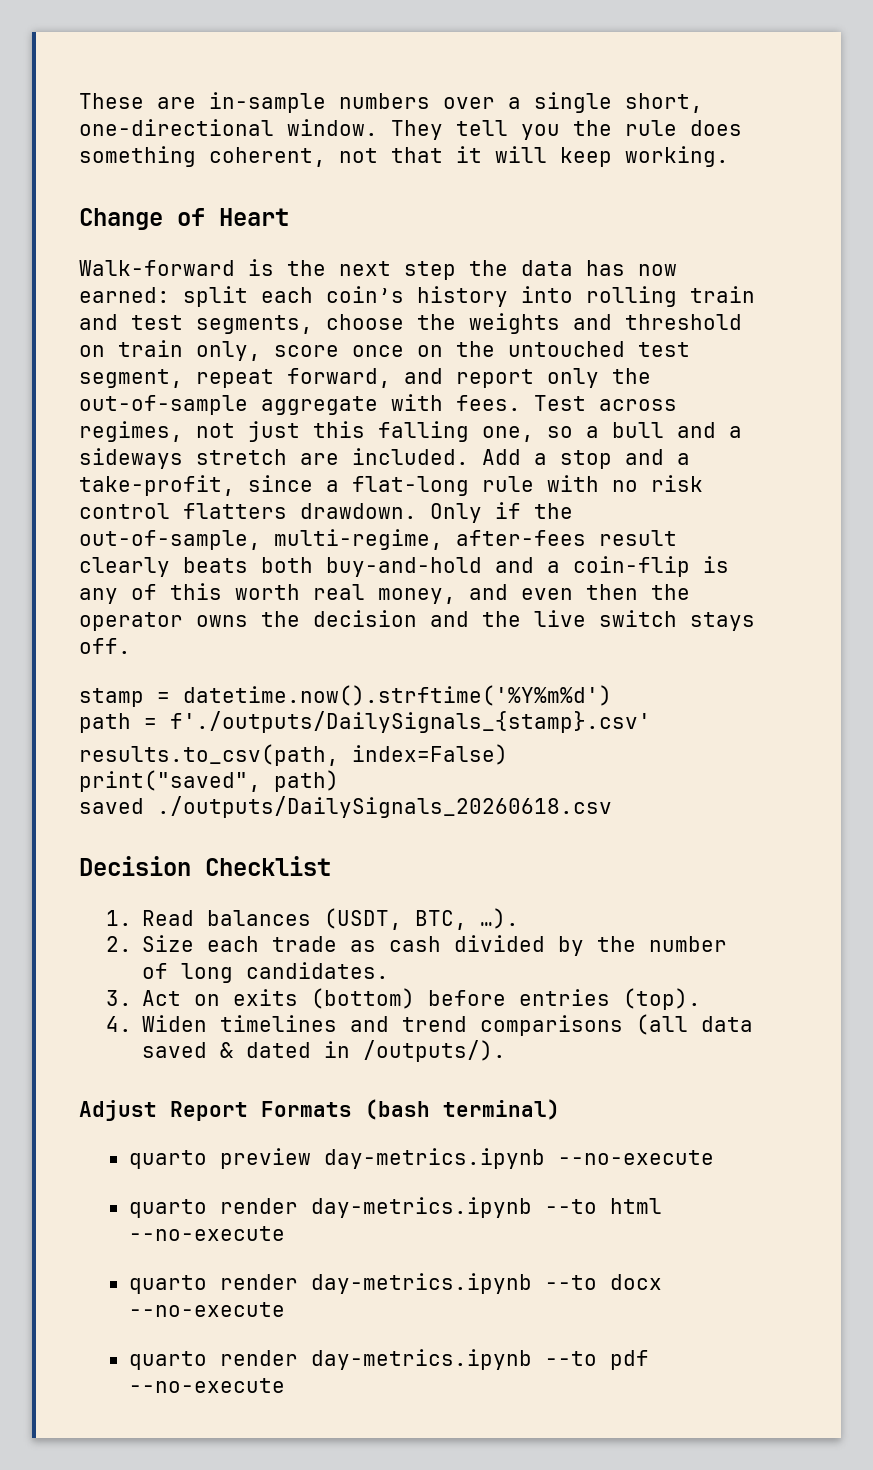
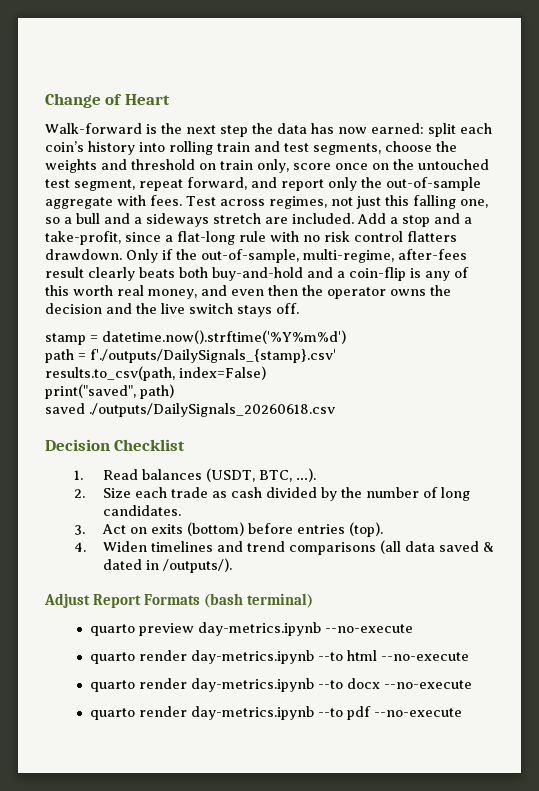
- These are in-sample numbers over a single short, one-directional window. They tell you the rule does something coherent, not that it will keep working.

